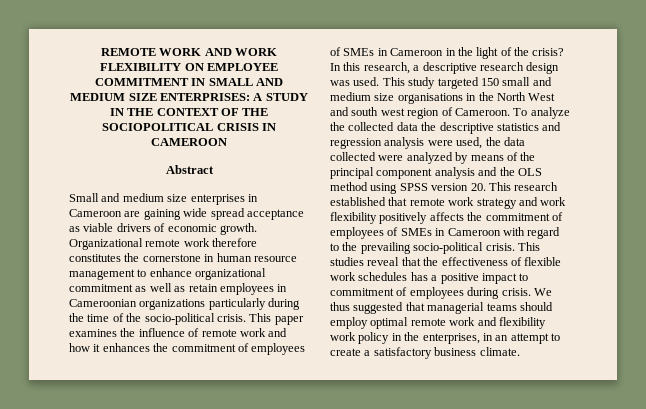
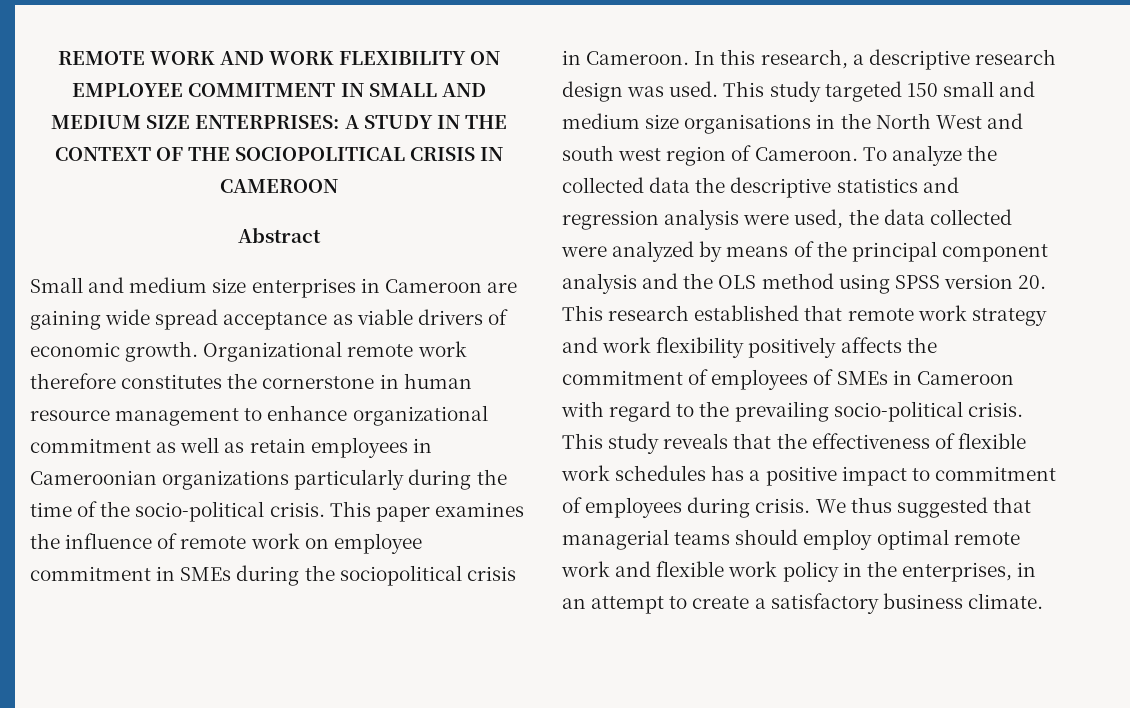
- This paper examines the influence of remote work and how it enhances the commitment of employees of SMEs in Cameroon in the light of the crisis?
+ This paper examines the influence of remote work on employee commitment in SMEs during the sociopolitical crisis in Cameroon.
- This studies reveal that the effectiveness of flexible work schedules has a positive impact to commitment of employees during crisis.
+ This study reveals that the effectiveness of flexible work schedules has a positive impact to commitment of employees during crisis.
- We thus suggested that managerial teams should employ optimal remote work and flexibility work policy in the enterprises, in an attempt to create a satisfactory business climate.
+ We thus suggested that managerial teams should employ optimal remote work and flexible work policy in the enterprises, in an attempt to create a satisfactory business climate.

